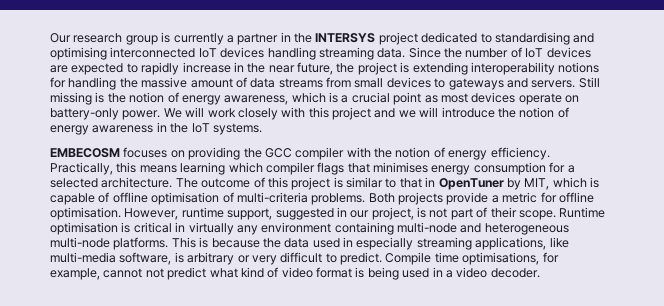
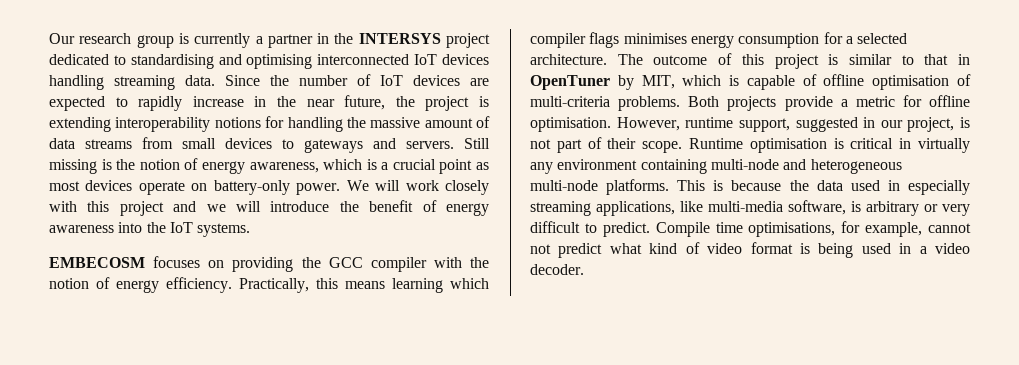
- We will work closely with this project and we will introduce the notion of energy awareness in the IoT systems.
+ We will work closely with this project and we will introduce the benefit of energy awareness into the IoT systems.
- Practically, this means learning which compiler flags that minimises energy consumption for a selected architecture.
+ Practically, this means learning which compiler flags minimises energy consumption for a selected architecture.

